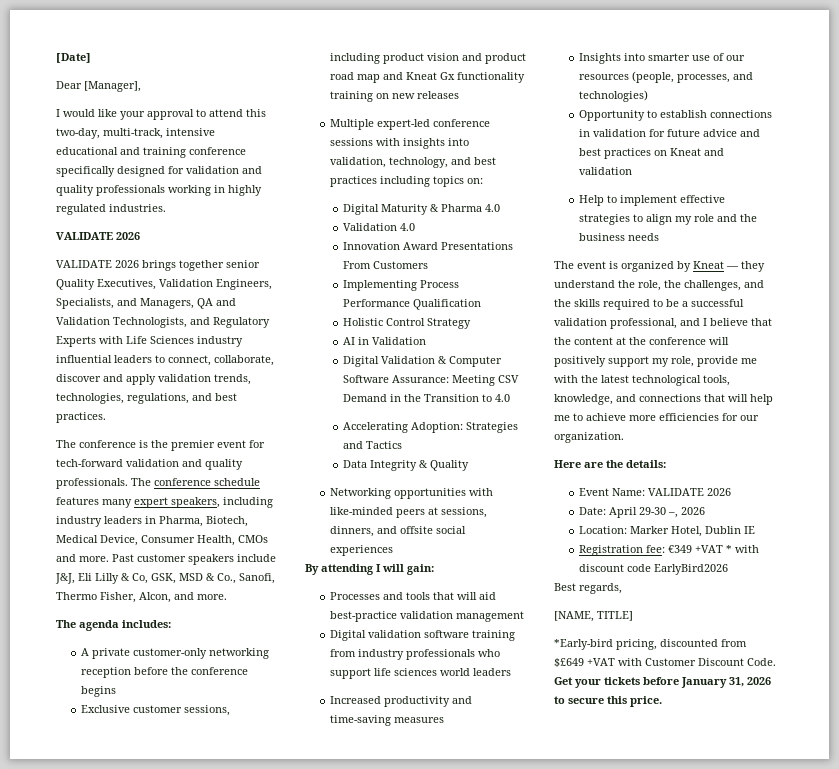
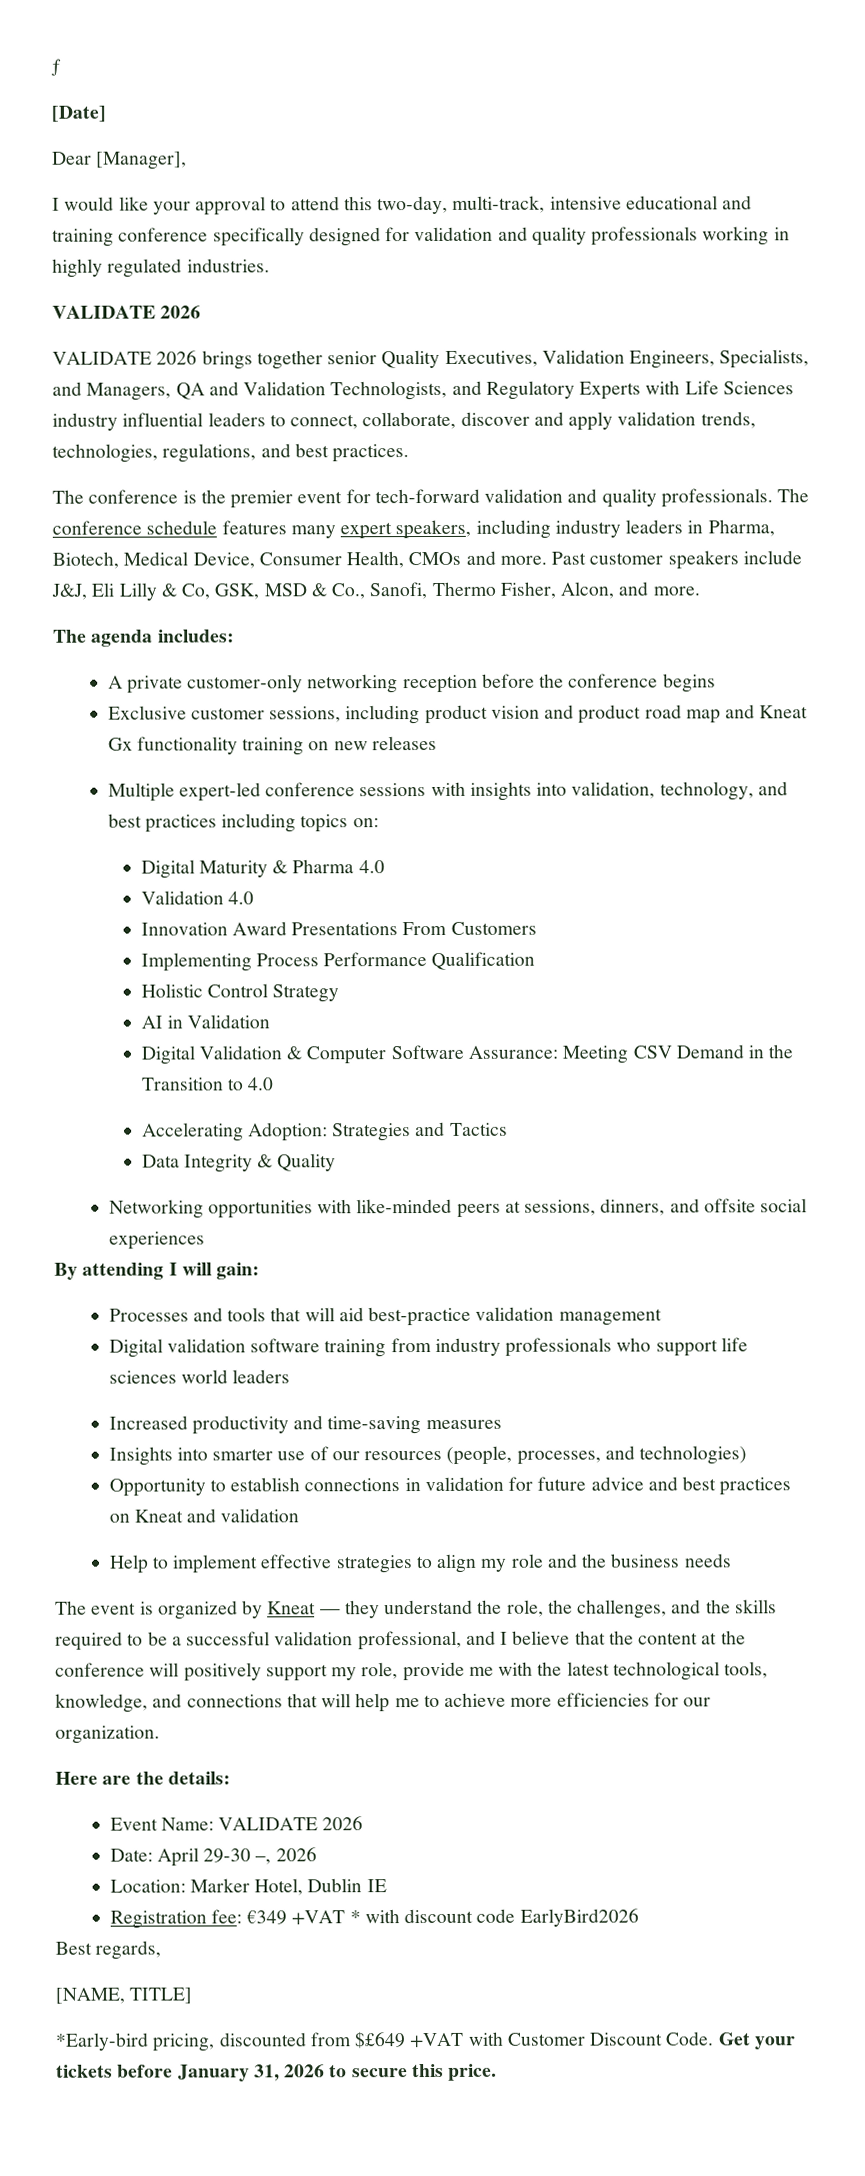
+ ƒ

